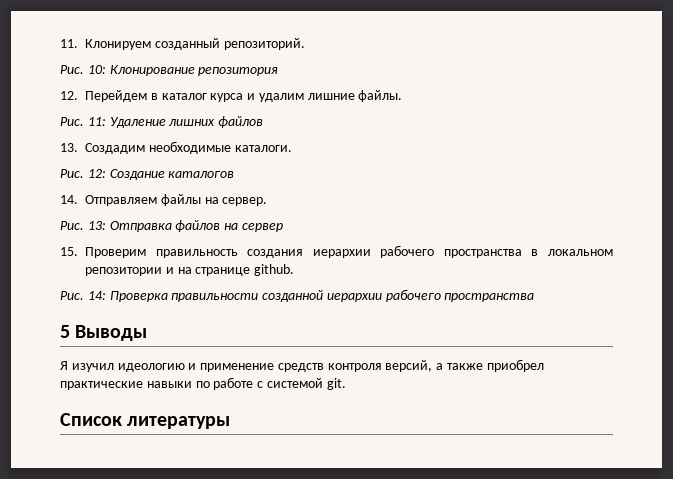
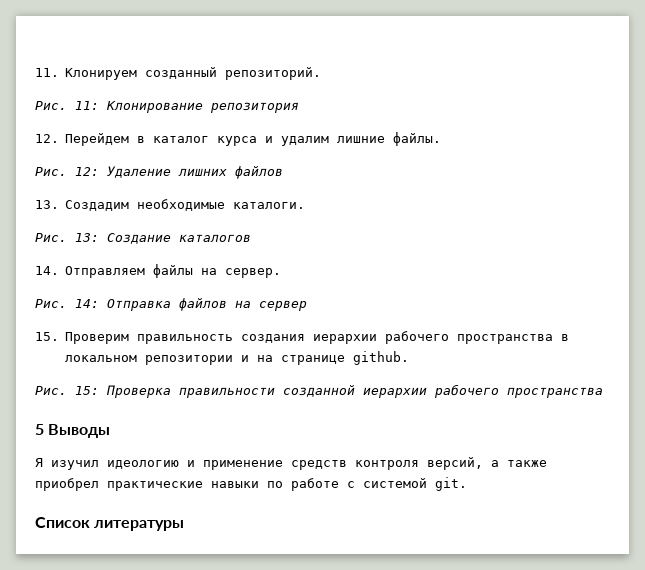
- Рис. 10: Клонирование репозитория
+ Рис. 11: Клонирование репозитория
- Рис. 11: Удаление лишних файлов
+ Рис. 12: Удаление лишних файлов
- Рис. 12: Создание каталогов
+ Рис. 13: Создание каталогов
- Рис. 13: Отправка файлов на сервер
+ Рис. 14: Отправка файлов на сервер
- Рис. 14: Проверка правильности созданной иерархии рабочего пространства
+ Рис. 15: Проверка правильности созданной иерархии рабочего пространства

